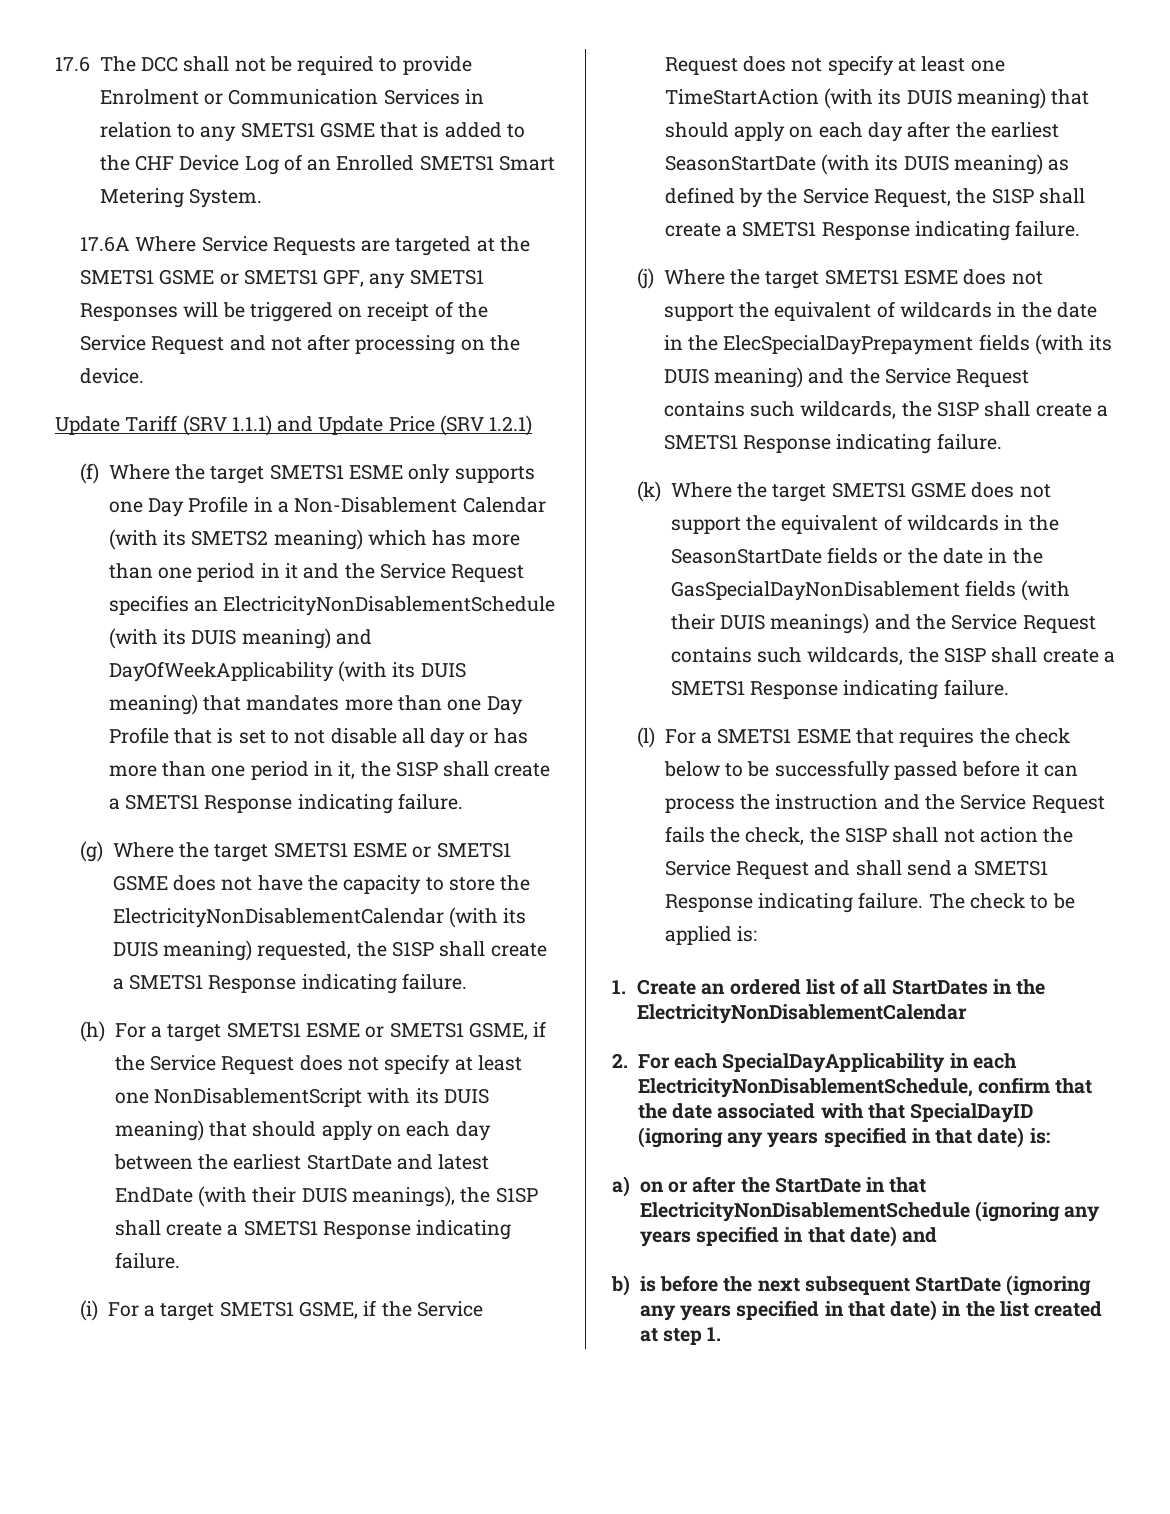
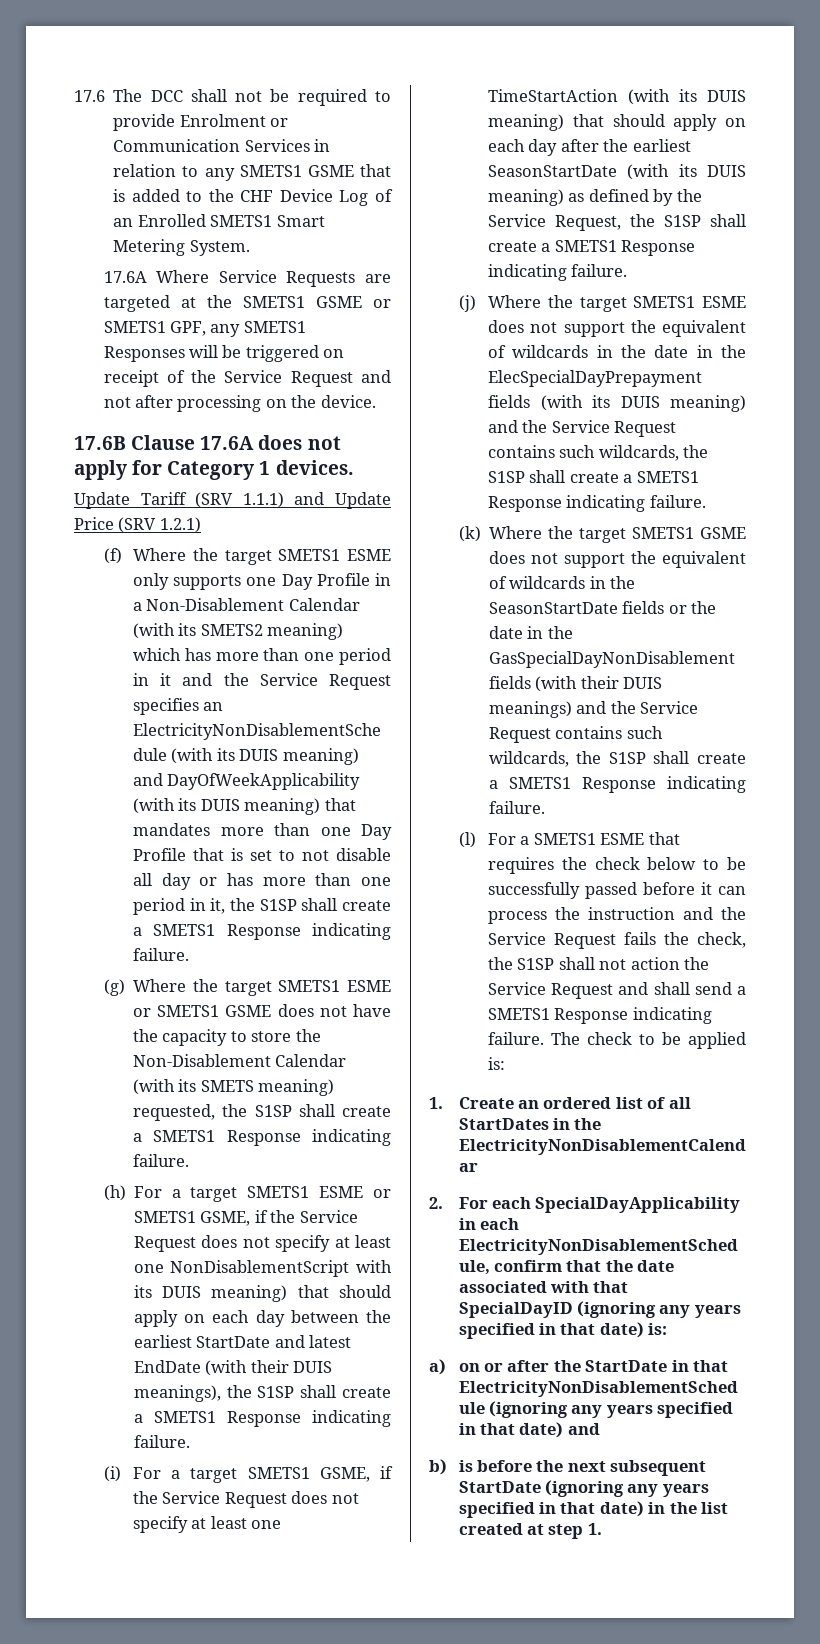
+ 17.6B Clause 17.6A does not apply for Category 1 devices.
- (g) Where the target SMETS1 ESME or SMETS1 GSME does not have the capacity to store the ElectricityNonDisablementCalendar (with its DUIS meaning) requested, the S1SP shall create a SMETS1 Response indicating failure.
+ (g) Where the target SMETS1 ESME or SMETS1 GSME does not have the capacity to store the Non-Disablement Calendar (with its SMETS meaning) requested, the S1SP shall create a SMETS1 Response indicating failure.

